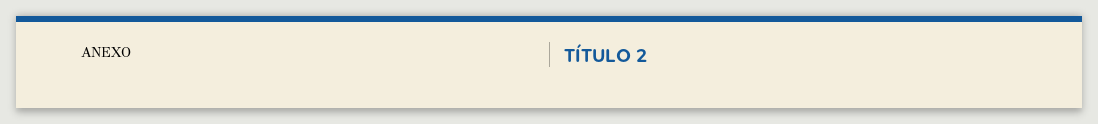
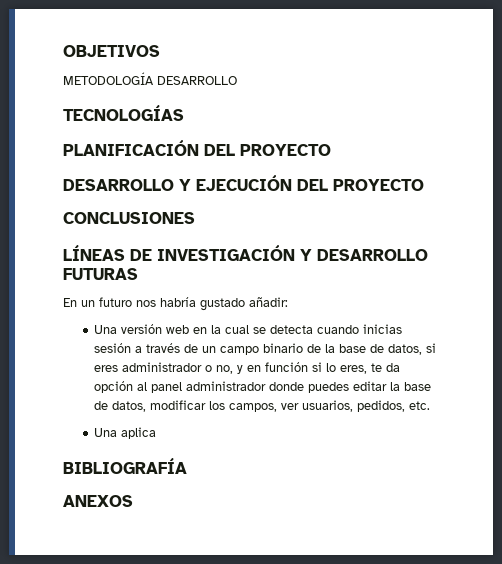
- ANEXO
- TÍTULO 2
+ OBJETIVOS
+ METODOLOGÍA DESARROLLO
+ TECNOLOGÍAS
+ PLANIFICACIÓN DEL PROYECTO
+ DESARROLLO Y EJECUCIÓN DEL PROYECTO
+ CONCLUSIONES
+ LÍNEAS DE INVESTIGACIÓN Y DESARROLLO FUTURAS
+ En un futuro nos habría gustado añadir:
+ Una versión web en la cual se detecta cuando inicias sesión a través de un campo binario de la base de datos, si eres administrador o no, y en función si lo eres, te da opción al panel administrador donde puedes editar la base de datos, modificar los campos, ver usuarios, pedidos, etc.
+ Una aplica
+ BIBLIOGRAFÍA
+ ANEXOS

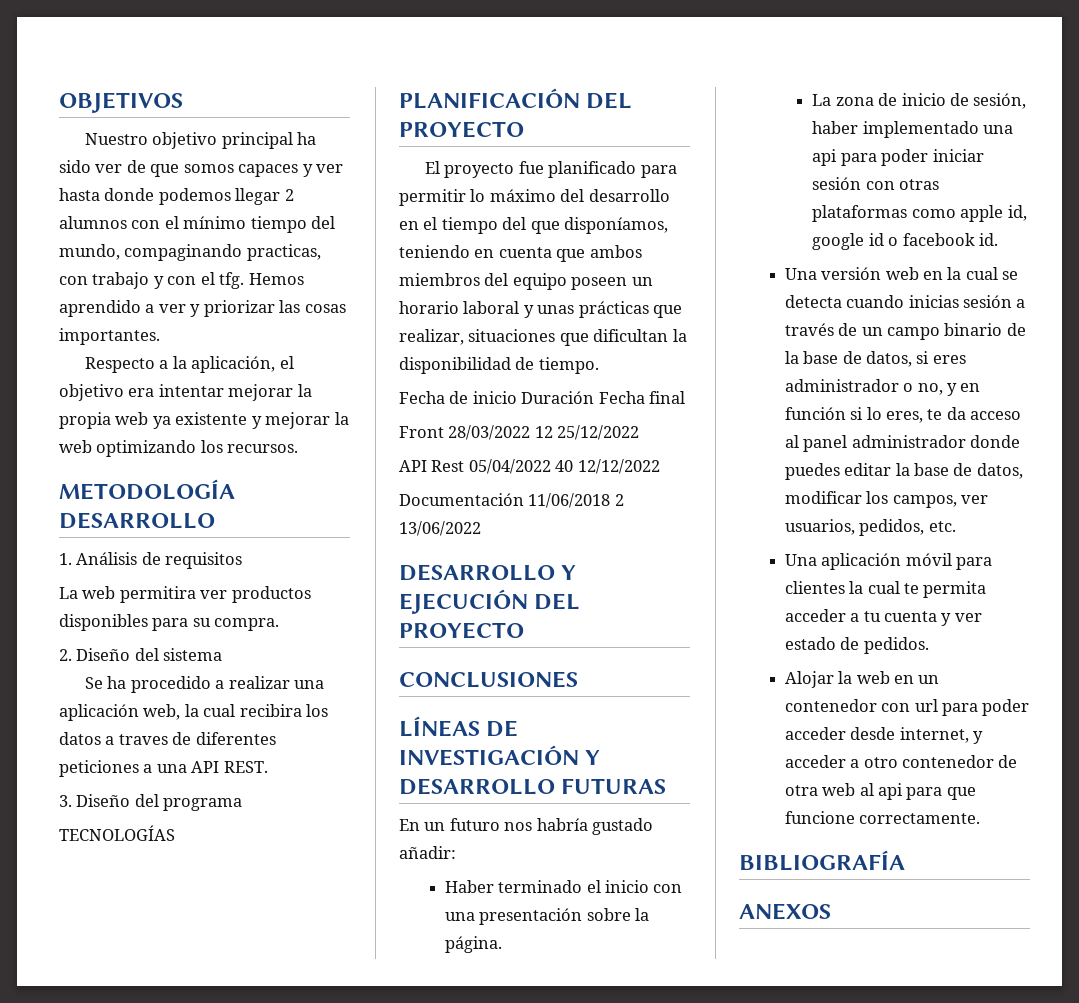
+ Nuestro objetivo principal ha sido ver de que somos capaces y ver hasta donde podemos llegar 2 alumnos con el mínimo tiempo del mundo, compaginando practicas, con trabajo y con el tfg. Hemos aprendido a ver y priorizar las cosas importantes.
+ Respecto a la aplicación, el objetivo era intentar mejorar la propia web ya existente y mejorar la web optimizando los recursos.
  METODOLOGÍA DESARROLLO
+ 1. Análisis de requisitos
+ La web permitira ver productos disponibles para su compra.
+ 2. Diseño del sistema
+ Se ha procedido a realizar una aplicación web, la cual recibira los datos a traves de diferentes peticiones a una API REST.
+ 3. Diseño del programa
  TECNOLOGÍAS
  PLANIFICACIÓN DEL PROYECTO
+ El proyecto fue planificado para permitir lo máximo del desarrollo en el tiempo del que disponíamos, teniendo en cuenta que ambos miembros del equipo poseen un horario laboral y unas prácticas que realizar, situaciones que dificultan la disponibilidad de tiempo.
+ Fecha de inicio Duración Fecha final
+ Front 28/03/2022 12 25/12/2022
+ API Rest 05/04/2022 40 12/12/2022
+ Documentación 11/06/2018 2 13/06/2022
+ Haber terminado el inicio con una presentación sobre la página.
+ La zona de inicio de sesión, haber implementado una api para poder iniciar sesión con otras plataformas como apple id, google id o facebook id.
- Una versión web en la cual se detecta cuando inicias sesión a través de un campo binario de la base de datos, si eres administrador o no, y en función si lo eres, te da opción al panel administrador donde puedes editar la base de datos, modificar los campos, ver usuarios, pedidos, etc.
+ Una versión web en la cual se detecta cuando inicias sesión a través de un campo binario de la base de datos, si eres administrador o no, y en función si lo eres, te da acceso al panel administrador donde puedes editar la base de datos, modificar los campos, ver usuarios, pedidos, etc.
- Una aplica
+ Una aplicación móvil para clientes la cual te permita acceder a tu cuenta y ver estado de pedidos.
+ Alojar la web en un contenedor con url para poder acceder desde internet, y acceder a otro contenedor de otra web al api para que funcione correctamente.

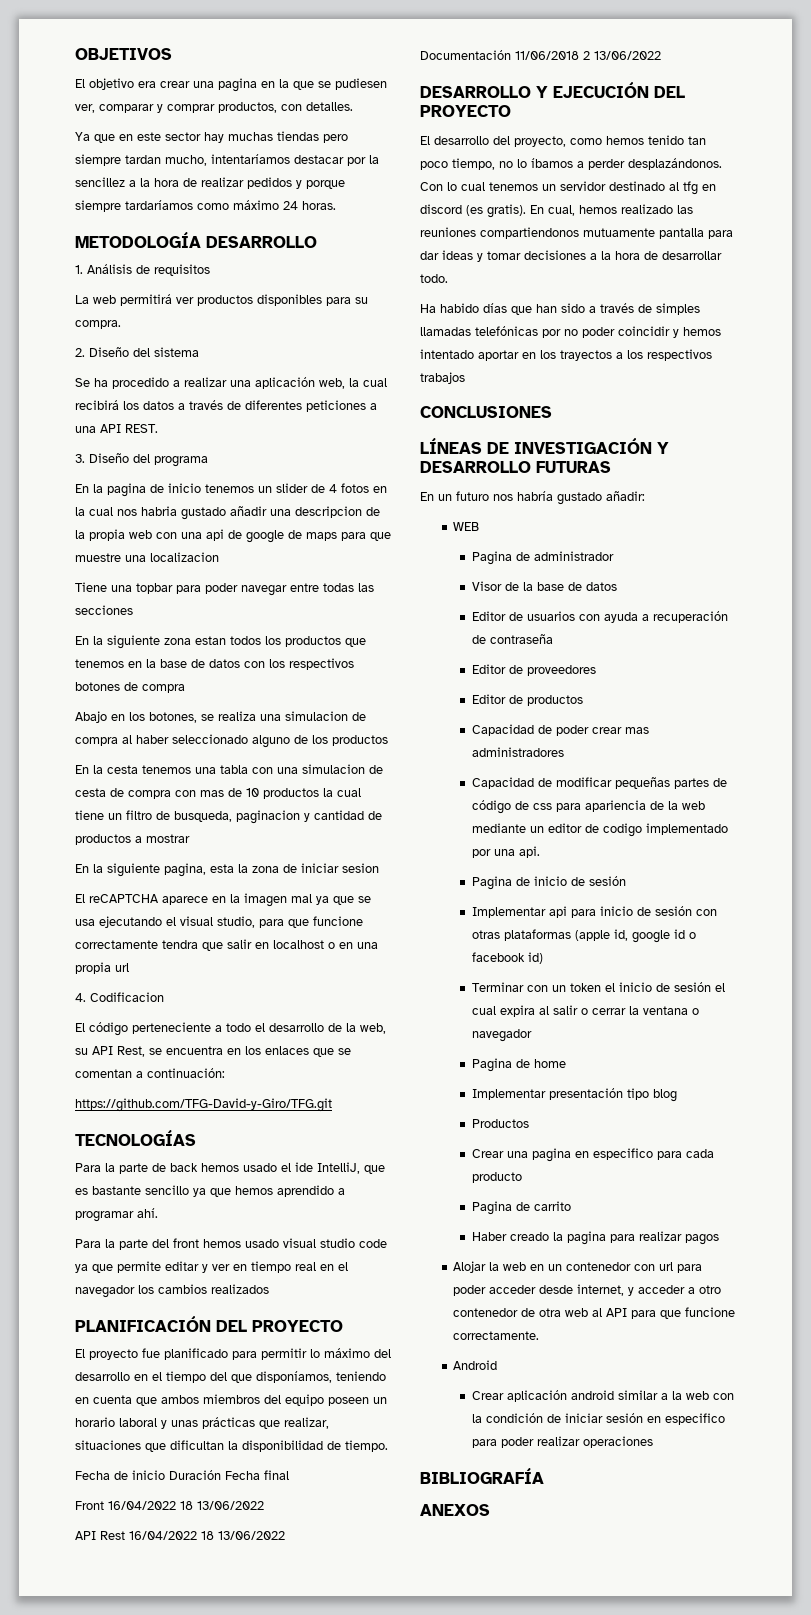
- Nuestro objetivo principal ha sido ver de que somos capaces y ver hasta donde podemos llegar 2 alumnos con el mínimo tiempo del mundo, compaginando practicas, con trabajo y con el tfg. Hemos aprendido a ver y priorizar las cosas importantes.
- Respecto a la aplicación, el objetivo era intentar mejorar la propia web ya existente y mejorar la web optimizando los recursos.
+ El objetivo era crear una pagina en la que se pudiesen ver, comparar y comprar productos, con detalles.
+ Ya que en este sector hay muchas tiendas pero siempre tardan mucho, intentaríamos destacar por la sencillez a la hora de realizar pedidos y porque siempre tardaríamos como máximo 24 horas.
- La web permitira ver productos disponibles para su compra.
+ La web permitirá ver productos disponibles para su compra.
- Se ha procedido a realizar una aplicación web, la cual recibira los datos a traves de diferentes peticiones a una API REST.
+ Se ha procedido a realizar una aplicación web, la cual recibirá los datos a través de diferentes peticiones a una API REST.
+ En la pagina de inicio tenemos un slider de 4 fotos en la cual nos habria gustado añadir una descripcion de la propia web con una api de google de maps para que muestre una localizacion
+ Tiene una topbar para poder navegar entre todas las secciones
+ En la siguiente zona estan todos los productos que tenemos en la base de datos con los respectivos botones de compra
+ Abajo en los botones, se realiza una simulacion de compra al haber seleccionado alguno de los productos
+ En la cesta tenemos una tabla con una simulacion de cesta de compra con mas de 10 productos la cual tiene un filtro de busqueda, paginacion y cantidad de productos a mostrar
+ En la siguiente pagina, esta la zona de iniciar sesion
+ El reCAPTCHA aparece en la imagen mal ya que se usa ejecutando el visual studio, para que funcione correctamente tendra que salir en localhost o en una propia url
+ 4. Codificacion
+ El código perteneciente a todo el desarrollo de la web, su API Rest, se encuentra en los enlaces que se comentan a continuación:
+ https://github.com/TFG-David-y-Giro/TFG.git
  TECNOLOGÍAS
+ Para la parte de back hemos usado el ide IntelliJ, que es bastante sencillo ya que hemos aprendido a programar ahí.
+ Para la parte del front hemos usado visual studio code ya que permite editar y ver en tiempo real en el navegador los cambios realizados
- Front 28/03/2022 12 25/12/2022
+ Front 16/04/2022 18 13/06/2022
- API Rest 05/04/2022 40 12/12/2022
+ API Rest 16/04/2022 18 13/06/2022
+ El desarrollo del proyecto, como hemos tenido tan poco tiempo, no lo íbamos a perder desplazándonos. Con lo cual tenemos un servidor destinado al tfg en discord (es gratis). En cual, hemos realizado las reuniones compartiendonos mutuamente pantalla para dar ideas y tomar decisiones a la hora de desarrollar todo.
+ Ha habido días que han sido a través de simples llamadas telefónicas por no poder coincidir y hemos intentado aportar en los trayectos a los respectivos trabajos
- Haber terminado el inicio con una presentación sobre la página.
- La zona de inicio de sesión, haber implementado una api para poder iniciar sesión con otras plataformas como apple id, google id o facebook id.
- Una versión web en la cual se detecta cuando inicias sesión a través de un campo binario de la base de datos, si eres administrador o no, y en función si lo eres, te da acceso al panel administrador donde puedes editar la base de datos, modificar los campos, ver usuarios, pedidos, etc.
- Una aplicación móvil para clientes la cual te permita acceder a tu cuenta y ver estado de pedidos.
+ WEB
+ Pagina de administrador
+ Visor de la base de datos
+ Editor de usuarios con ayuda a recuperación de contraseña
+ Editor de proveedores
+ Editor de productos
+ Capacidad de poder crear mas administradores
+ Capacidad de modificar pequeñas partes de código de css para apariencia de la web mediante un editor de codigo implementado por una api.
+ Pagina de inicio de sesión
+ Implementar api para inicio de sesión con otras plataformas (apple id, google id o facebook id)
+ Terminar con un token el inicio de sesión el cual expira al salir o cerrar la ventana o navegador
+ Pagina de home
+ Implementar presentación tipo blog
+ Productos
+ Crear una pagina en especifico para cada producto
+ Pagina de carrito
+ Haber creado la pagina para realizar pagos
- Alojar la web en un contenedor con url para poder acceder desde internet, y acceder a otro contenedor de otra web al api para que funcione correctamente.
+ Alojar la web en un contenedor con url para poder acceder desde internet, y acceder a otro contenedor de otra web al API para que funcione correctamente.
+ Android
+ Crear aplicación android similar a la web con la condición de iniciar sesión en especifico para poder realizar operaciones

